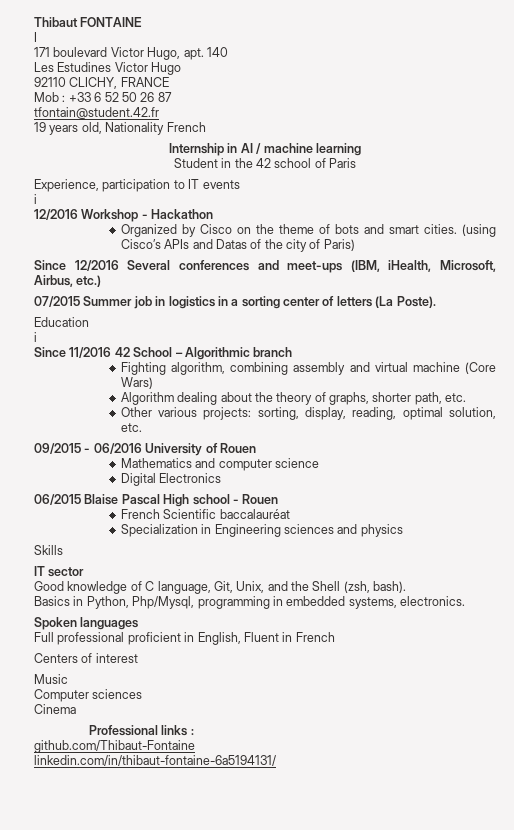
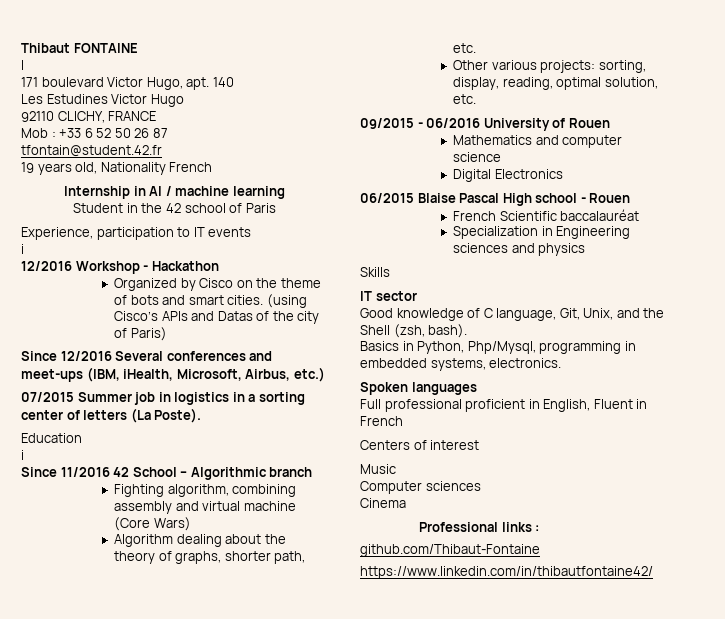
- linkedin.com/in/thibaut-fontaine-6a5194131/
+ https://www.linkedin.com/in/thibautfontaine42/

